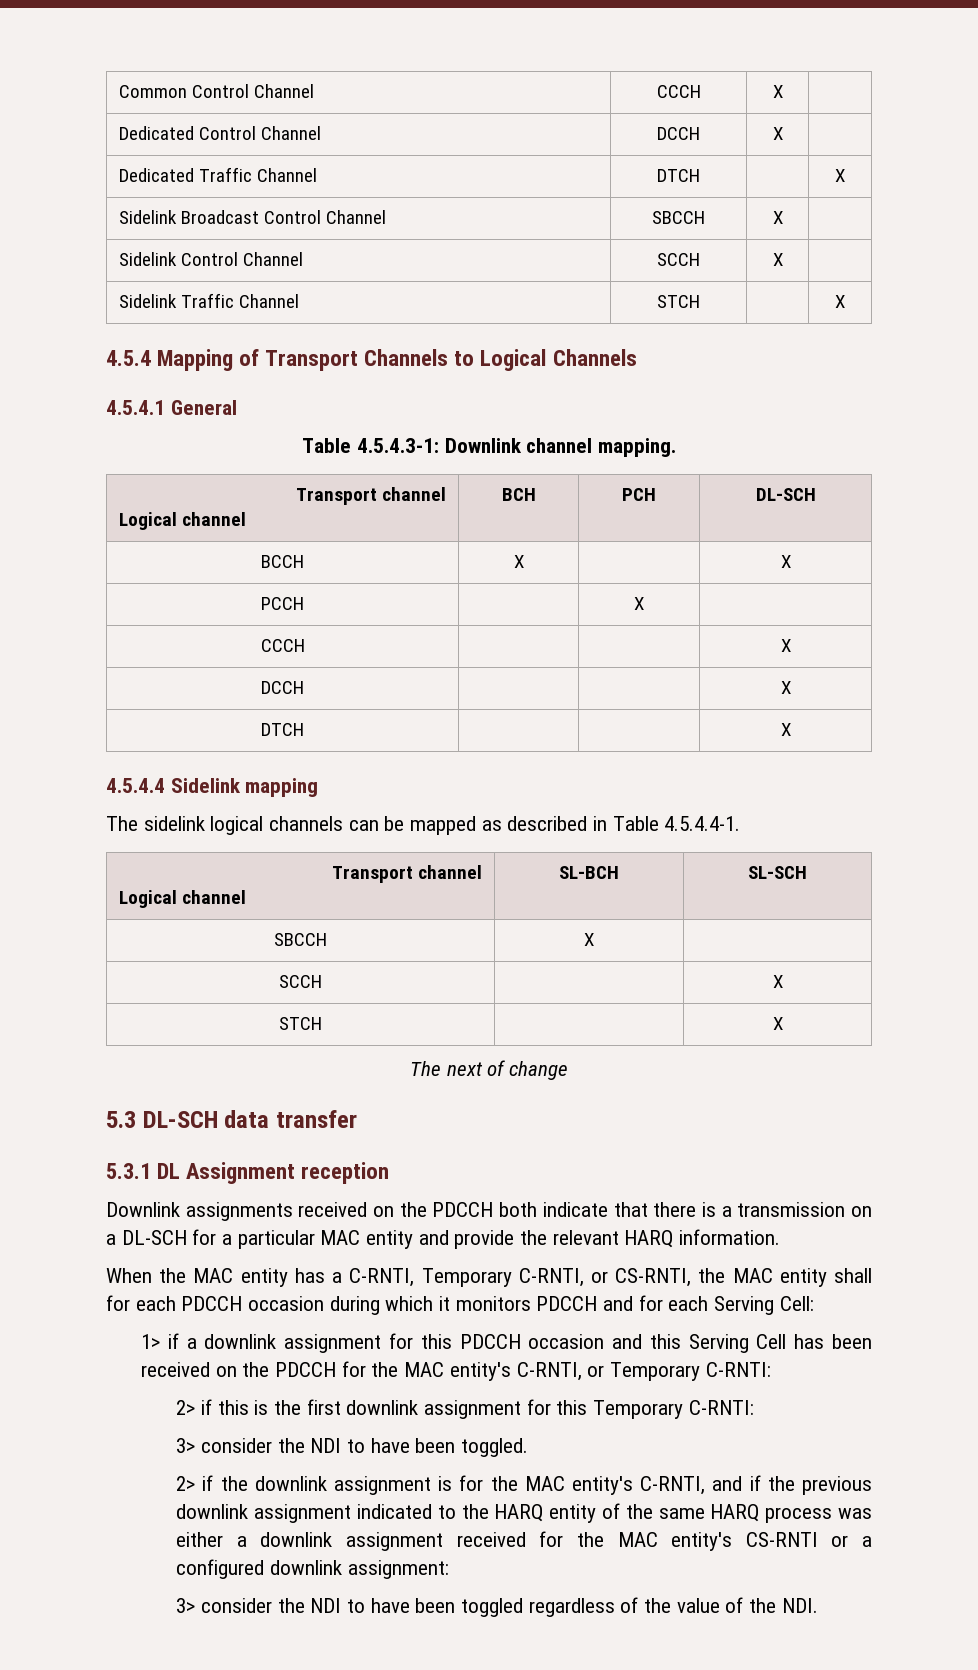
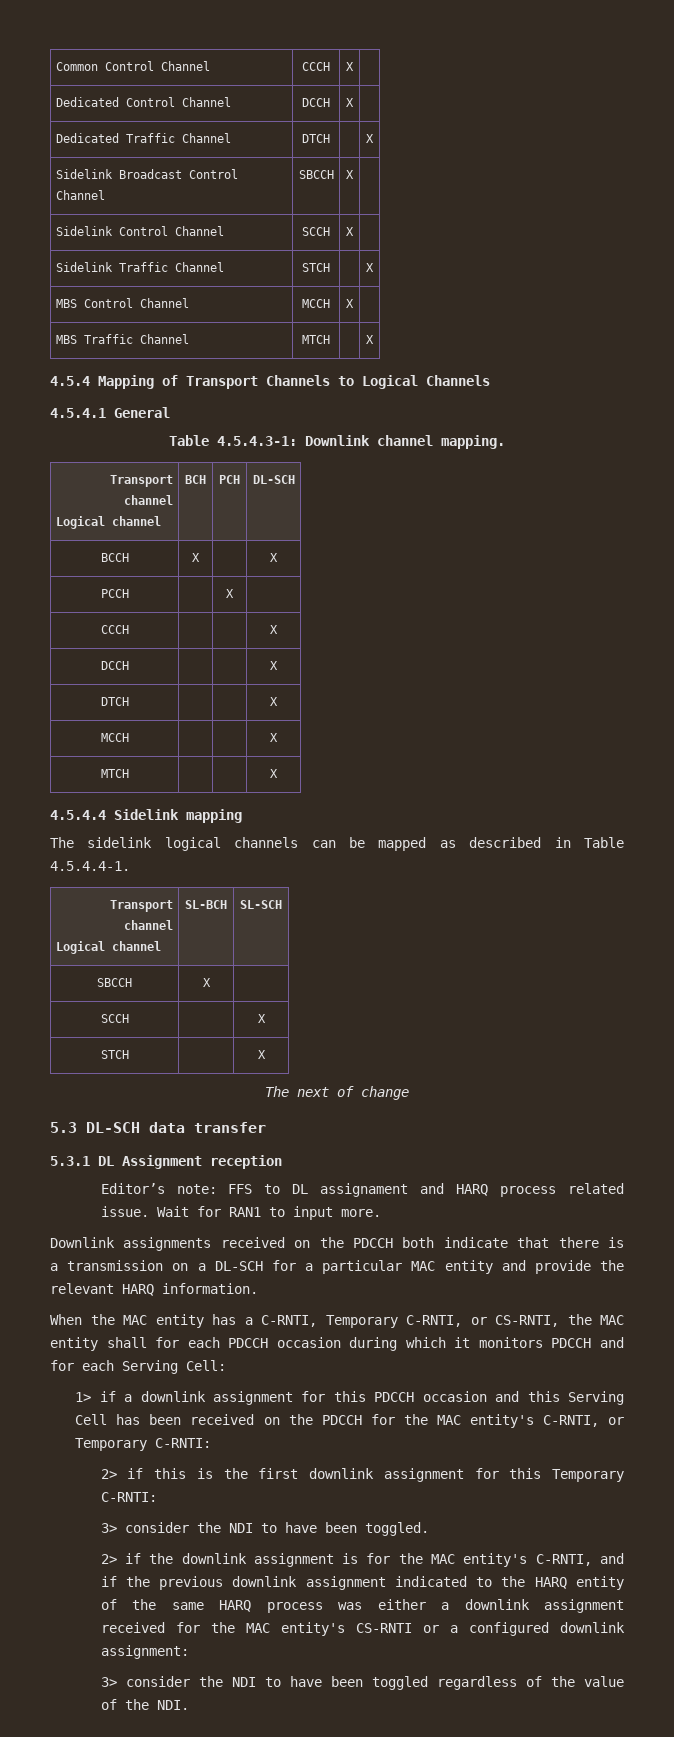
+ MBS Control Channel | MCCH | X |
+ MBS Traffic Channel | MTCH | | X
+ MCCH | | | X
+ MTCH | | | X
+ Editor’s note: FFS to DL assignament and HARQ process related issue. Wait for RAN1 to input more.

